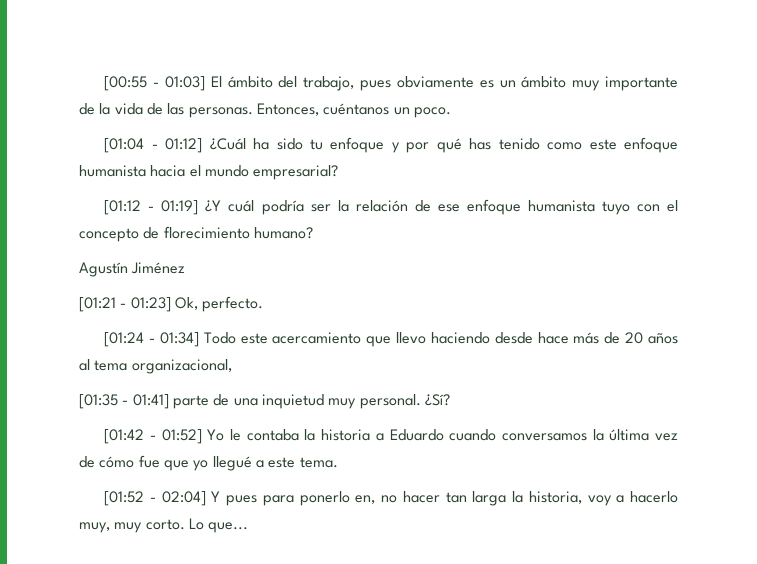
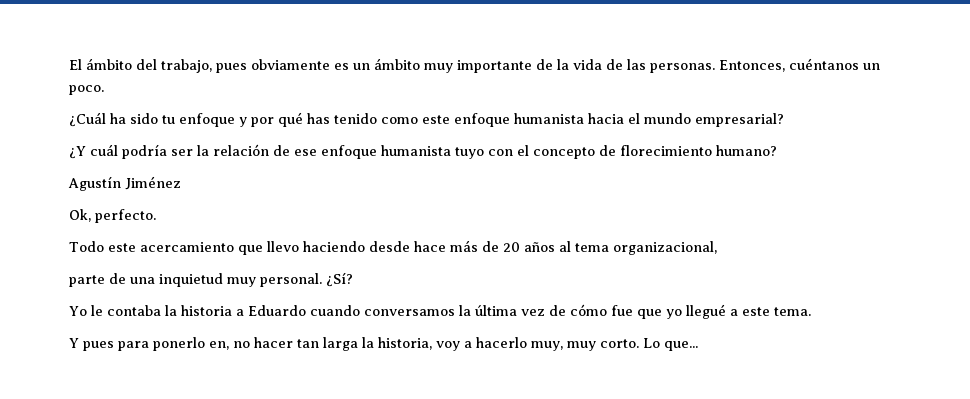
- [00:55 - 01:03] El ámbito del trabajo, pues obviamente es un ámbito muy importante de la vida de las personas.
+ El ámbito del trabajo, pues obviamente es un ámbito muy importante de la vida de las personas.
- [01:04 - 01:12] ¿Cuál ha sido tu enfoque y por qué has tenido como este enfoque humanista hacia el mundo empresarial?
+ ¿Cuál ha sido tu enfoque y por qué has tenido como este enfoque humanista hacia el mundo empresarial?
- [01:12 - 01:19] ¿Y cuál podría ser la relación de ese enfoque humanista tuyo con el concepto de florecimiento humano?
+ ¿Y cuál podría ser la relación de ese enfoque humanista tuyo con el concepto de florecimiento humano?
- [01:21 - 01:23] Ok, perfecto.
+ Ok, perfecto.
- [01:24 - 01:34] Todo este acercamiento que llevo haciendo desde hace más de 20 años al tema organizacional,
+ Todo este acercamiento que llevo haciendo desde hace más de 20 años al tema organizacional,
- [01:35 - 01:41] parte de una inquietud muy personal.
+ parte de una inquietud muy personal.
- [01:42 - 01:52] Yo le contaba la historia a Eduardo cuando conversamos la última vez de cómo fue que yo llegué a este tema.
+ Yo le contaba la historia a Eduardo cuando conversamos la última vez de cómo fue que yo llegué a este tema.
- [01:52 - 02:04] Y pues para ponerlo en, no hacer tan larga la historia, voy a hacerlo muy, muy corto.
+ Y pues para ponerlo en, no hacer tan larga la historia, voy a hacerlo muy, muy corto.

